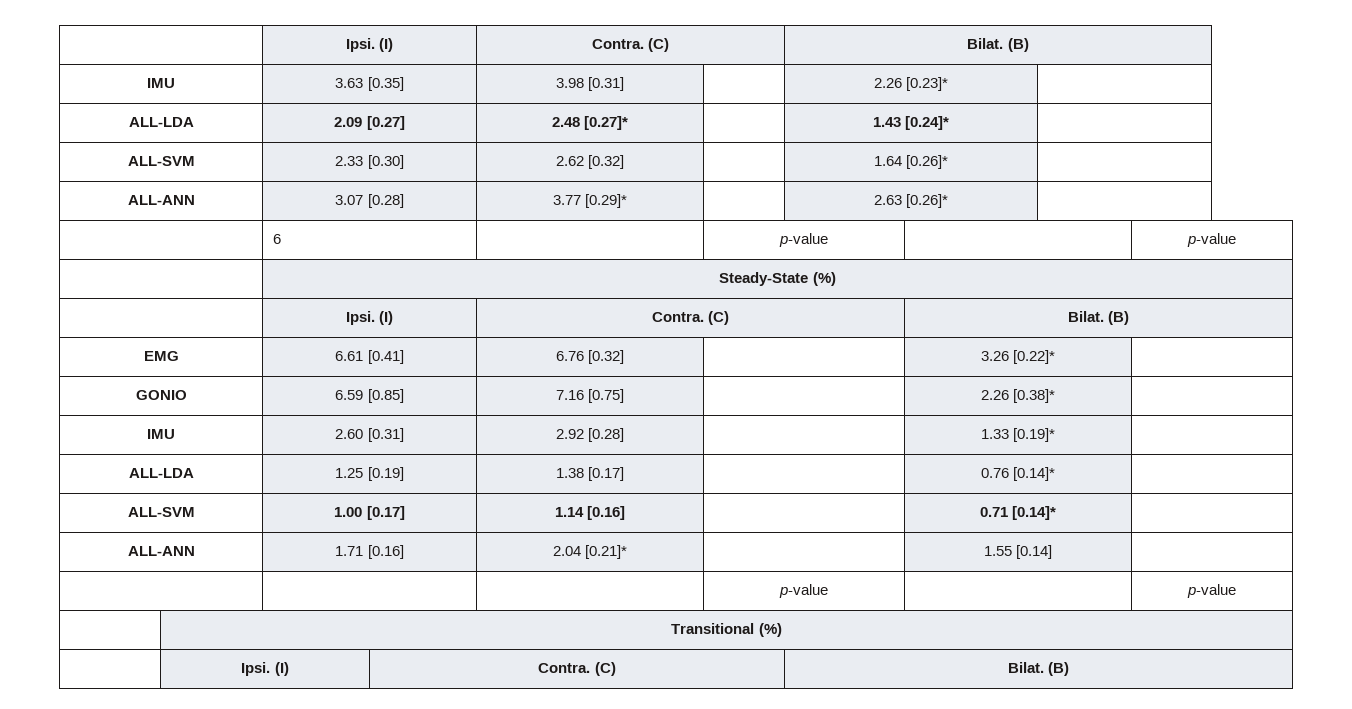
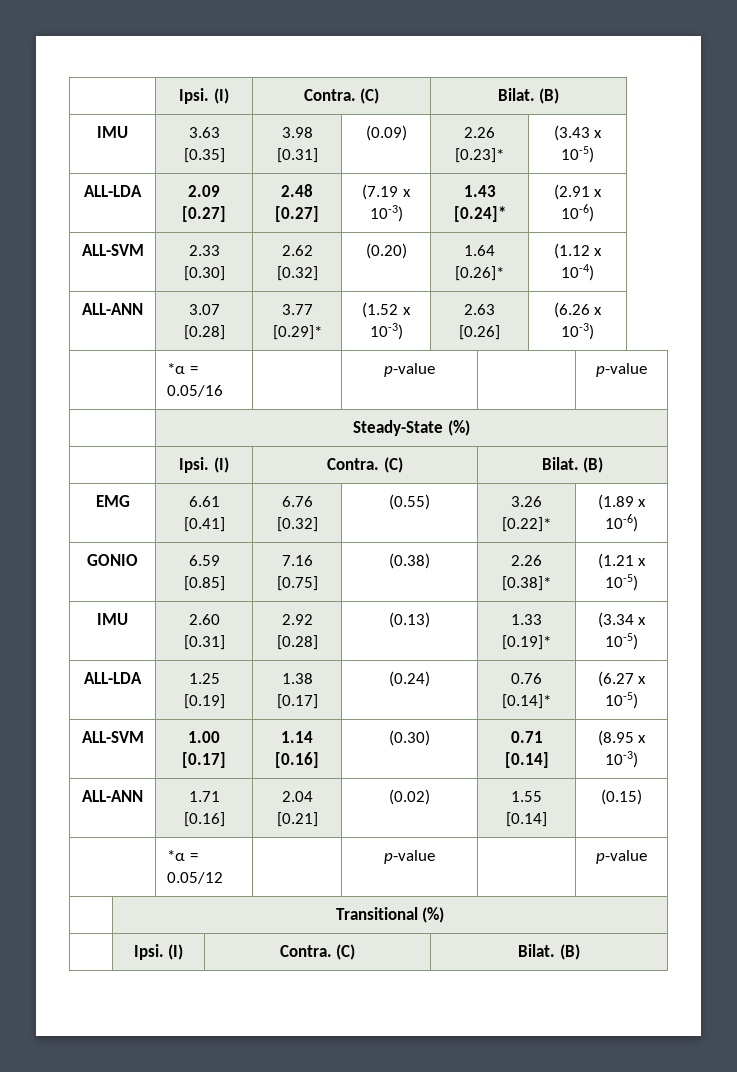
- IMU | 3.63 [0.35] | 3.98 [0.31] | | 2.26 [0.23]* |
+ IMU | 3.63 [0.35] | 3.98 [0.31] | (0.09) | 2.26 [0.23]* | (3.43 x 10-5)
- ALL-LDA | 2.09 [0.27] | 2.48 [0.27]* | | 1.43 [0.24]* |
+ ALL-LDA | 2.09 [0.27] | 2.48 [0.27] | (7.19 x 10-3) | 1.43 [0.24]* | (2.91 x 10-6)
- ALL-SVM | 2.33 [0.30] | 2.62 [0.32] | | 1.64 [0.26]* |
+ ALL-SVM | 2.33 [0.30] | 2.62 [0.32] | (0.20) | 1.64 [0.26]* | (1.12 x 10-4)
- ALL-ANN | 3.07 [0.28] | 3.77 [0.29]* | | 2.63 [0.26]* |
- | 6 | | p-value | | p-value
+ ALL-ANN | 3.07 [0.28] | 3.77 [0.29]* | (1.52 x 10-3) | 2.63 [0.26] | (6.26 x 10-3)
+ | *α = 0.05/16 | | p-value | | p-value
- EMG | 6.61 [0.41] | 6.76 [0.32] | | 3.26 [0.22]* |
+ EMG | 6.61 [0.41] | 6.76 [0.32] | (0.55) | 3.26 [0.22]* | (1.89 x 10-6)
- GONIO | 6.59 [0.85] | 7.16 [0.75] | | 2.26 [0.38]* |
+ GONIO | 6.59 [0.85] | 7.16 [0.75] | (0.38) | 2.26 [0.38]* | (1.21 x 10-5)
- IMU | 2.60 [0.31] | 2.92 [0.28] | | 1.33 [0.19]* |
+ IMU | 2.60 [0.31] | 2.92 [0.28] | (0.13) | 1.33 [0.19]* | (3.34 x 10-5)
- ALL-LDA | 1.25 [0.19] | 1.38 [0.17] | | 0.76 [0.14]* |
+ ALL-LDA | 1.25 [0.19] | 1.38 [0.17] | (0.24) | 0.76 [0.14]* | (6.27 x 10-5)
- ALL-SVM | 1.00 [0.17] | 1.14 [0.16] | | 0.71 [0.14]* |
+ ALL-SVM | 1.00 [0.17] | 1.14 [0.16] | (0.30) | 0.71 [0.14] | (8.95 x 10-3)
- ALL-ANN | 1.71 [0.16] | 2.04 [0.21]* | | 1.55 [0.14] |
- | | | p-value | | p-value
+ ALL-ANN | 1.71 [0.16] | 2.04 [0.21] | (0.02) | 1.55 [0.14] | (0.15)
+ | *α = 0.05/12 | | p-value | | p-value

